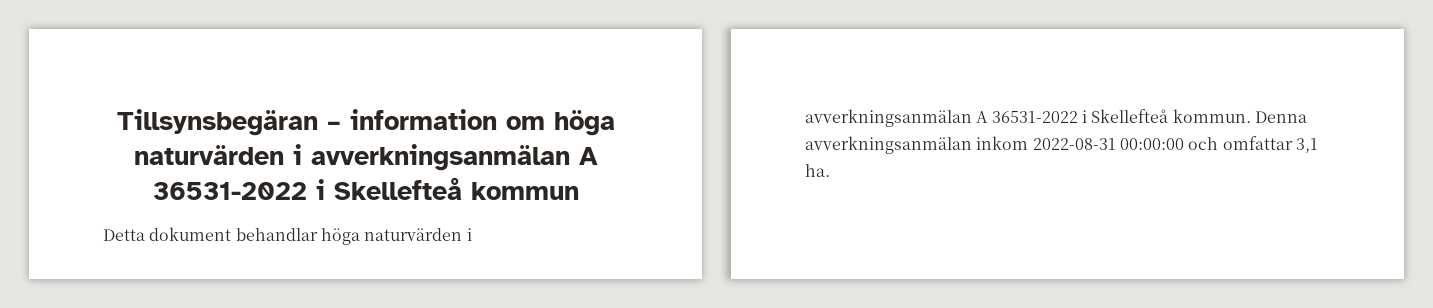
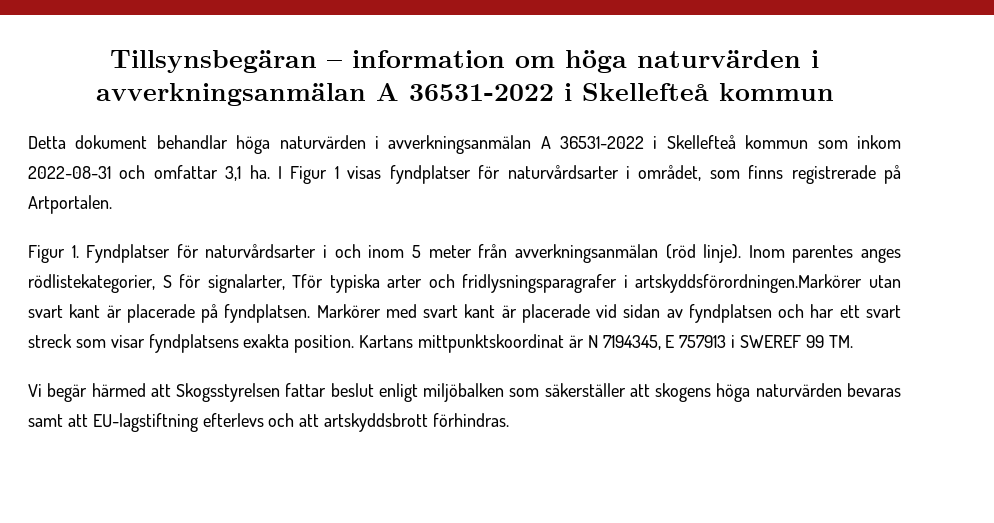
- Detta dokument behandlar höga naturvärden i avverkningsanmälan A 36531-2022 i Skellefteå kommun. Denna avverkningsanmälan inkom 2022-08-31 00:00:00 och omfattar 3,1 ha.
+ Detta dokument behandlar höga naturvärden i avverkningsanmälan A 36531-2022 i Skellefteå kommun som inkom 2022-08-31 och omfattar 3,1 ha.
+ I Figur 1 visas fyndplatser för naturvårdsarter i området, som finns registrerade på Artportalen.
+ Figur 1. Fyndplatser för naturvårdsarter i och inom 5 meter från avverkningsanmälan (röd linje). Inom parentes anges rödlistekategorier, S för signalarter, Tför typiska arter och fridlysningsparagrafer i artskyddsförordningen.Markörer utan svart kant är placerade på fyndplatsen. Markörer med svart kant är placerade vid sidan av fyndplatsen och har ett svart streck som visar fyndplatsens exakta position. Kartans mittpunktskoordinat är N 7194345, E 757913 i SWEREF 99 TM.
+ Vi begär härmed att Skogsstyrelsen fattar beslut enligt miljöbalken som säkerställer att skogens höga naturvärden bevaras samt att EU-lagstiftning efterlevs och att artskyddsbrott förhindras.

